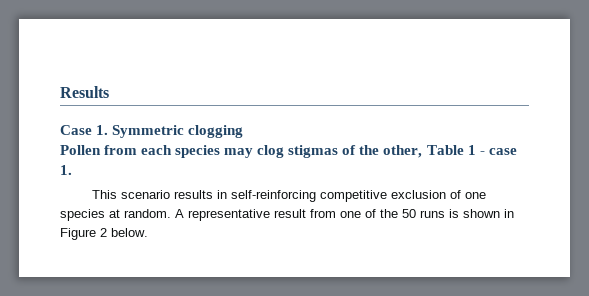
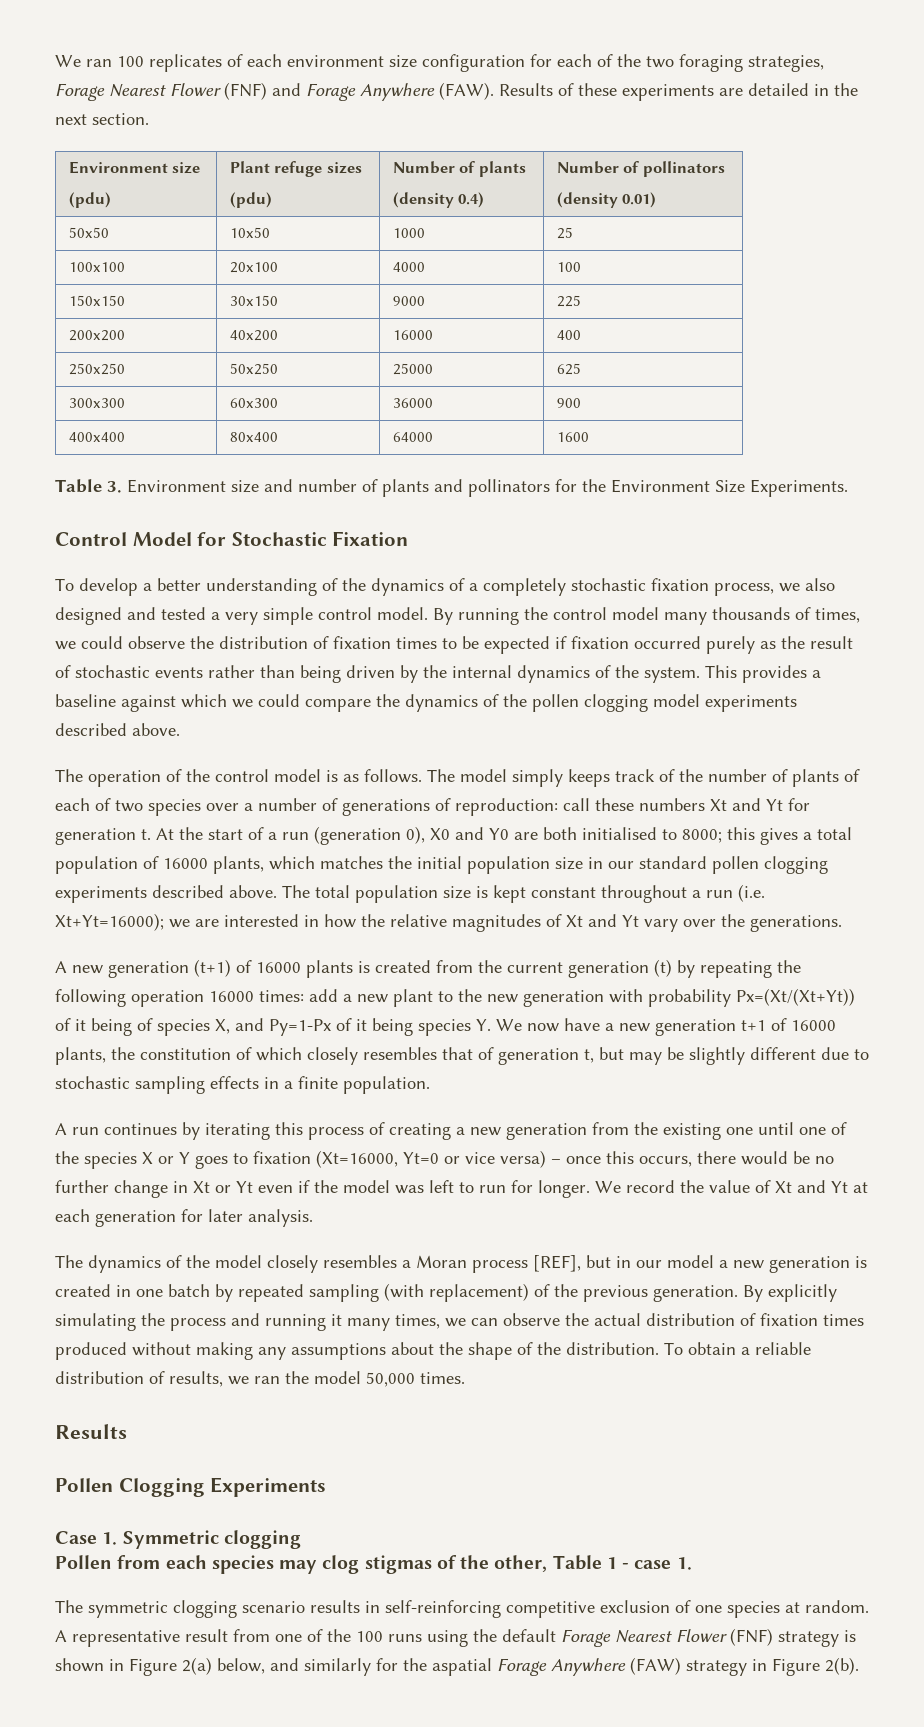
+ We ran 100 replicates of each environment size configuration for each of the two foraging strategies, Forage Nearest Flower (FNF) and Forage Anywhere (FAW). Results of these experiments are detailed in the next section.
+ Environment size
+ (pdu) | Plant refuge sizes
+ (pdu) | Number of plants
+ (density 0.4) | Number of pollinators
+ (density 0.01)
+ 50x50 | 10x50 | 1000 | 25
+ 100x100 | 20x100 | 4000 | 100
+ 150x150 | 30x150 | 9000 | 225
+ 200x200 | 40x200 | 16000 | 400
+ 250x250 | 50x250 | 25000 | 625
+ 300x300 | 60x300 | 36000 | 900
+ 400x400 | 80x400 | 64000 | 1600
+ Table 3. Environment size and number of plants and pollinators for the Environment Size Experiments.
+ Control Model for Stochastic Fixation
+ To develop a better understanding of the dynamics of a completely stochastic fixation process, we also designed and tested a very simple control model. By running the control model many thousands of times, we could observe the distribution of fixation times to be expected if fixation occurred purely as the result of stochastic events rather than being driven by the internal dynamics of the system. This provides a baseline against which we could compare the dynamics of the pollen clogging model experiments described above.
+ The operation of the control model is as follows. The model simply keeps track of the number of plants of each of two species over a number of generations of reproduction: call these numbers Xt and Yt for generation t. At the start of a run (generation 0), X0 and Y0 are both initialised to 8000; this gives a total population of 16000 plants, which matches the initial population size in our standard pollen clogging experiments described above. The total population size is kept constant throughout a run (i.e. Xt+Yt=16000); we are interested in how the relative magnitudes of Xt and Yt vary over the generations.
+ A new generation (t+1) of 16000 plants is created from the current generation (t) by repeating the following operation 16000 times: add a new plant to the new generation with probability Px=(Xt/(Xt+Yt)) of it being of species X, and Py=1-Px of it being species Y. We now have a new generation t+1 of 16000 plants, the constitution of which closely resembles that of generation t, but may be slightly different due to stochastic sampling effects in a finite population.
+ A run continues by iterating this process of creating a new generation from the existing one until one of the species X or Y goes to fixation (Xt=16000, Yt=0 or vice versa) – once this occurs, there would be no further change in Xt or Yt even if the model was left to run for longer. We record the value of Xt and Yt at each generation for later analysis.
+ The dynamics of the model closely resembles a Moran process [REF], but in our model a new generation is created in one batch by repeated sampling (with replacement) of the previous generation. By explicitly simulating the process and running it many times, we can observe the actual distribution of fixation times produced without making any assumptions about the shape of the distribution. To obtain a reliable distribution of results, we ran the model 50,000 times.
  Results
+ Pollen Clogging Experiments
- This scenario results in self-reinforcing competitive exclusion of one species at random.
+ The symmetric clogging scenario results in self-reinforcing competitive exclusion of one species at random.
- A representative result from one of the 50 runs is shown in Figure 2 below.
+ A representative result from one of the 100 runs using the default Forage Nearest Flower (FNF) strategy is shown in Figure 2(a) below, and similarly for the aspatial Forage Anywhere (FAW) strategy in Figure 2(b).

